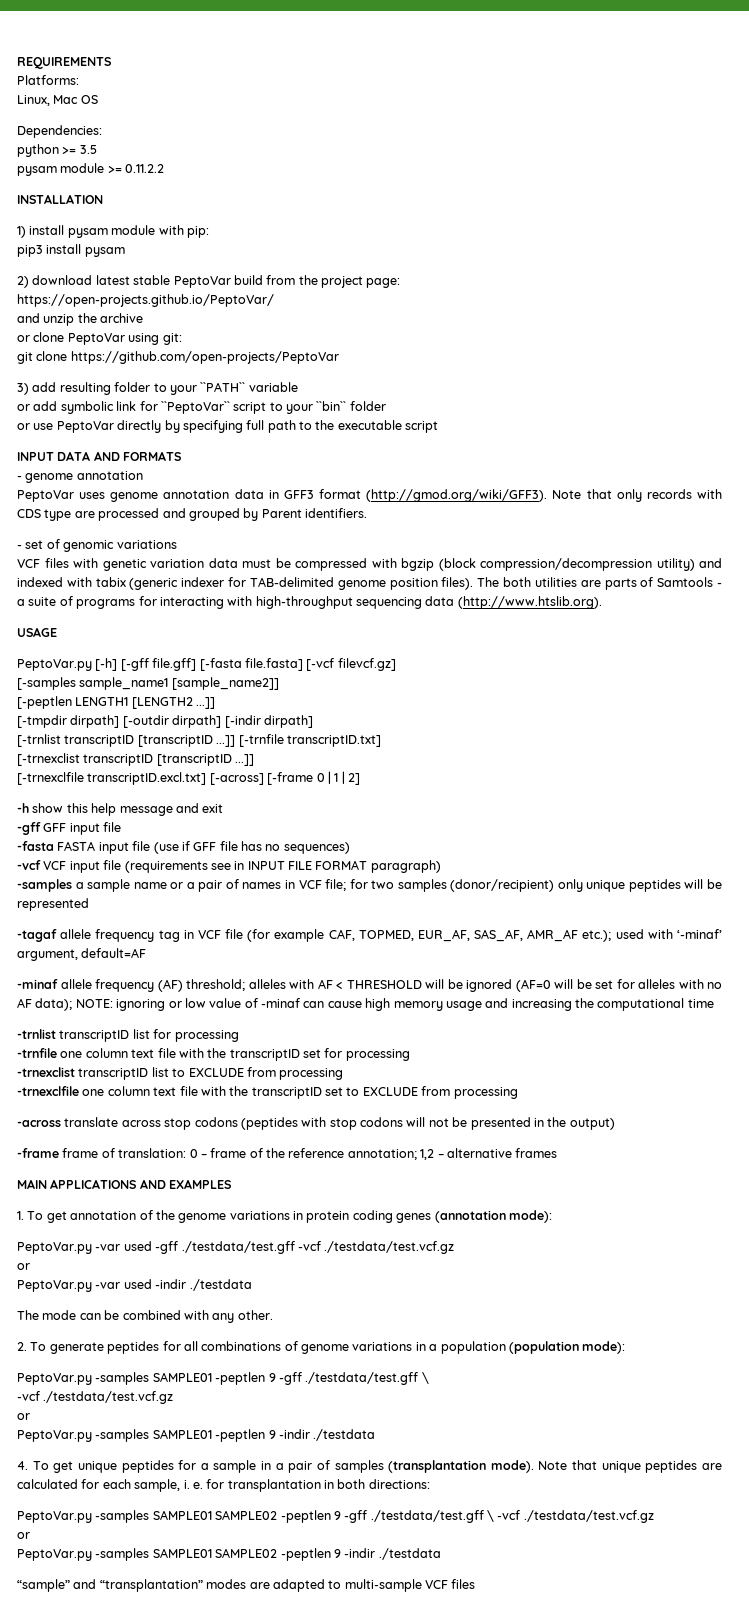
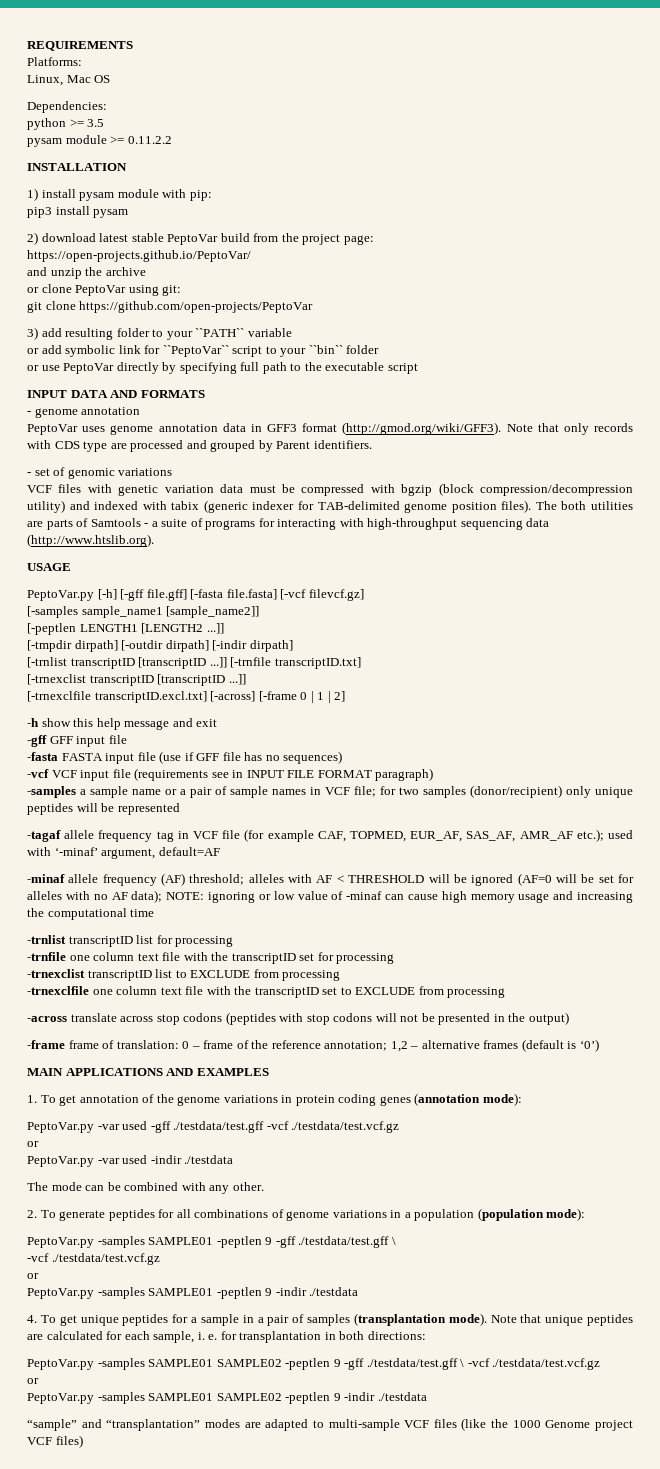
- -samples a sample name or a pair of names in VCF file; for two samples (donor/recipient) only unique peptides will be represented
+ -samples a sample name or a pair of sample names in VCF file; for two samples (donor/recipient) only unique peptides will be represented
- -frame frame of translation: 0 – frame of the reference annotation; 1,2 – alternative frames
+ -frame frame of translation: 0 – frame of the reference annotation; 1,2 – alternative frames (default is ‘0’)
- “sample” and “transplantation” modes are adapted to multi-sample VCF files
+ “sample” and “transplantation” modes are adapted to multi-sample VCF files (like the 1000 Genome project VCF files)

